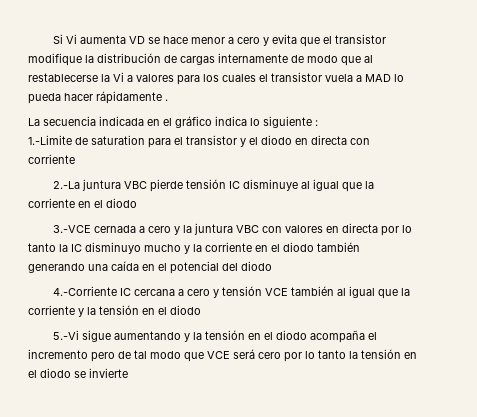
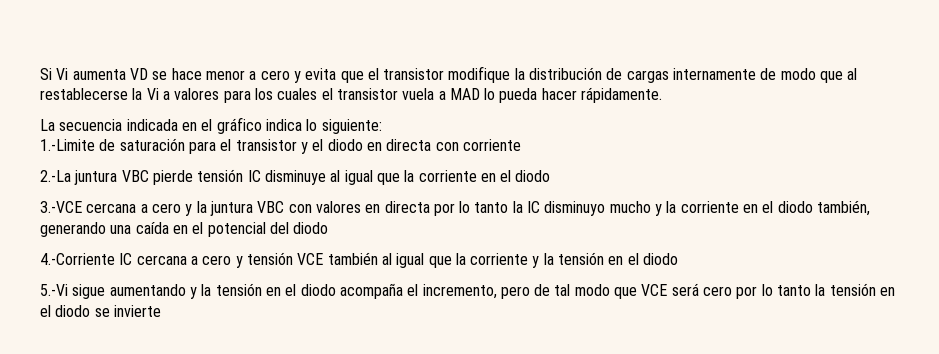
- Si Vi aumenta VD se hace menor a cero y evita que el transistor modifique la distribución de cargas internamente de modo que al restablecerse la Vi a valores para los cuales el transistor vuela a MAD lo pueda hacer rápidamente .
+ Si Vi aumenta VD se hace menor a cero y evita que el transistor modifique la distribución de cargas internamente de modo que al restablecerse la Vi a valores para los cuales el transistor vuela a MAD lo pueda hacer rápidamente.
- La secuencia indicada en el gráfico indica lo siguiente :
+ La secuencia indicada en el gráfico indica lo siguiente:
- 1.-Limite de saturation para el transistor y el diodo en directa con corriente
+ 1.-Limite de saturación para el transistor y el diodo en directa con corriente
- 3.-VCE cernada a cero y la juntura VBC con valores en directa por lo tanto la IC disminuyo mucho y la corriente en el diodo también generando una caída en el potencial del diodo
+ 3.-VCE cercana a cero y la juntura VBC con valores en directa por lo tanto la IC disminuyo mucho y la corriente en el diodo también, generando una caída en el potencial del diodo
- 5.-Vi sigue aumentando y la tensión en el diodo acompaña el incremento pero de tal modo que VCE será cero por lo tanto la tensión en el diodo se invierte
+ 5.-Vi sigue aumentando y la tensión en el diodo acompaña el incremento, pero de tal modo que VCE será cero por lo tanto la tensión en el diodo se invierte

